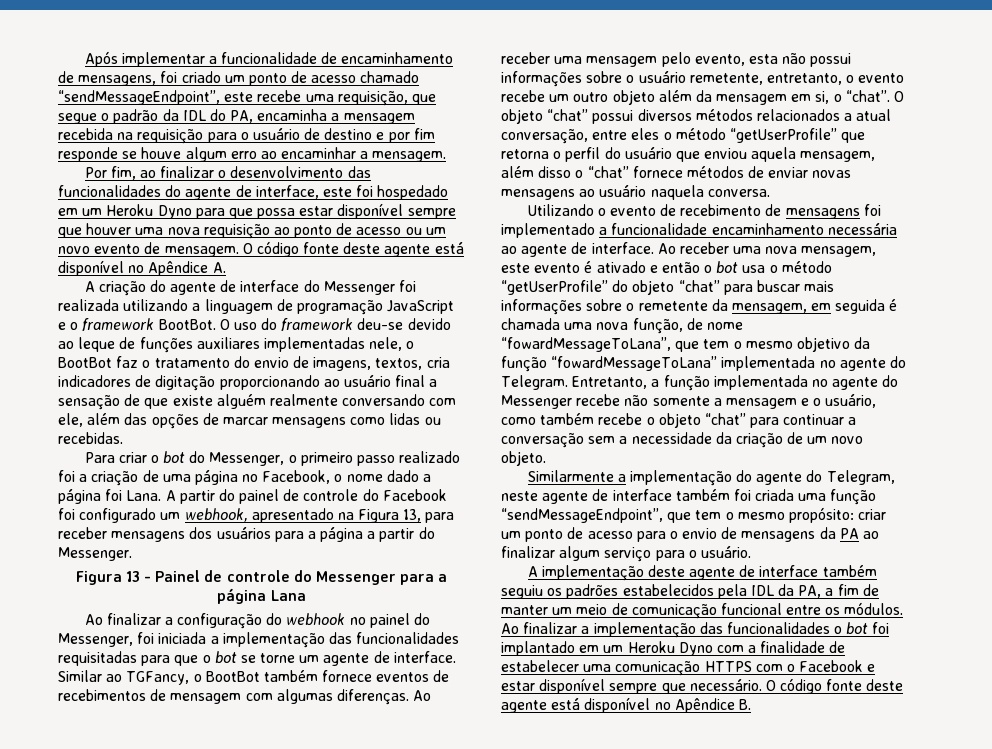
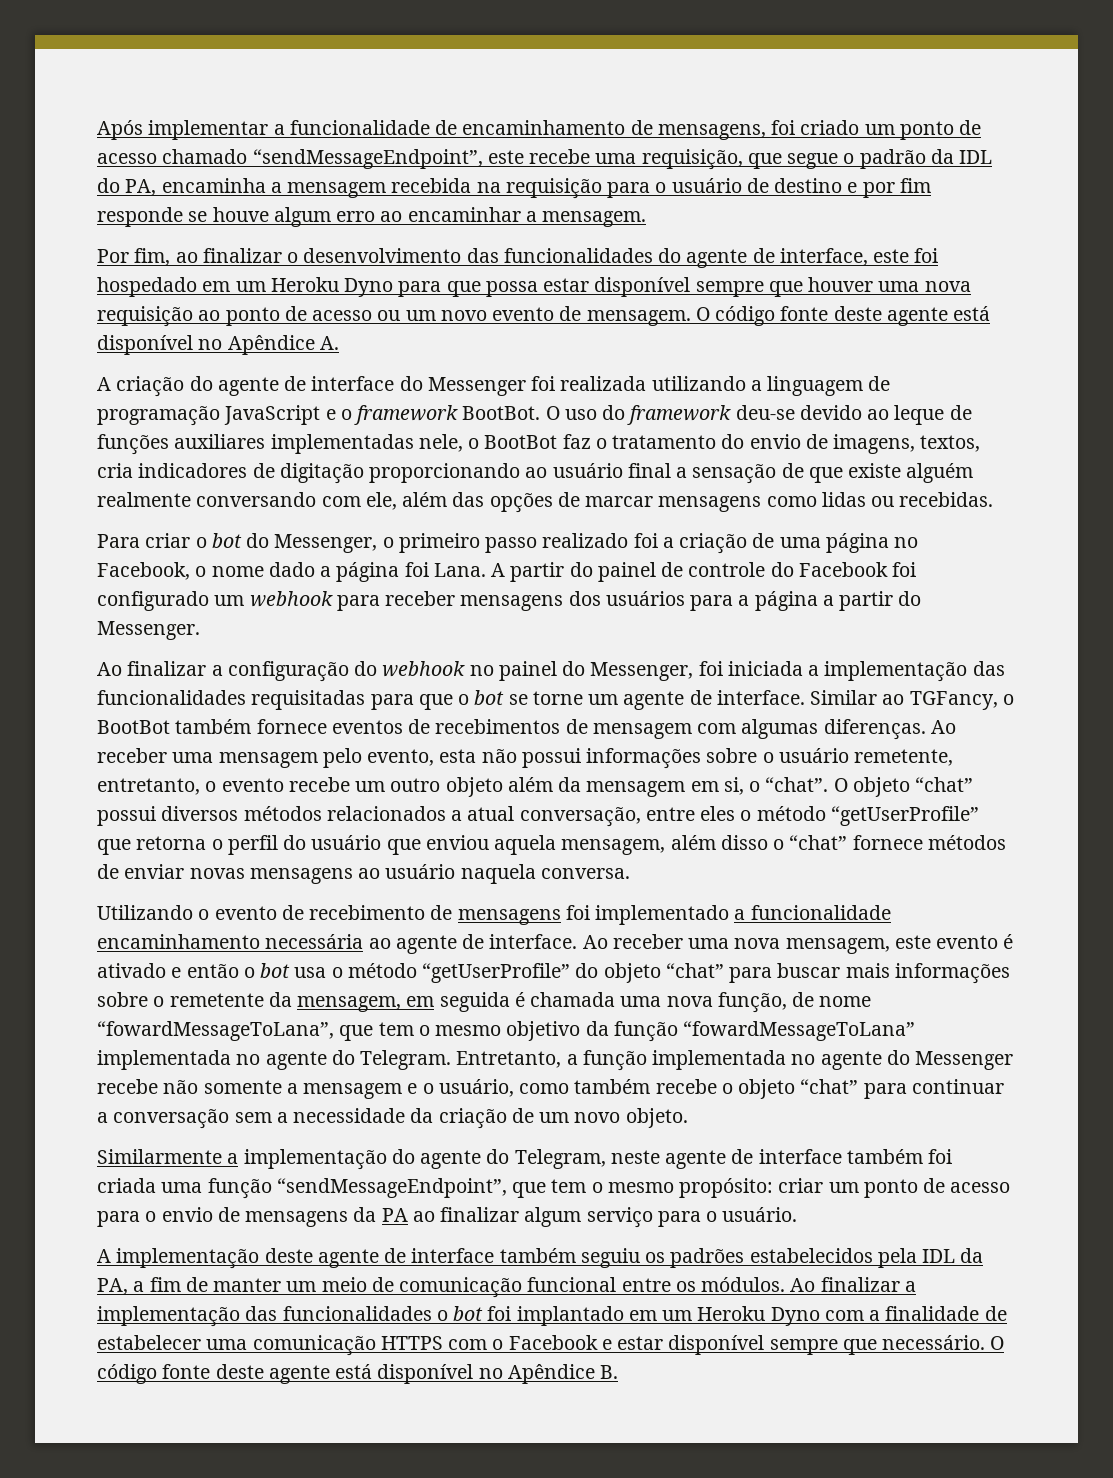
- A partir do painel de controle do Facebook foi configurado um webhook, apresentado na Figura 13, para receber mensagens dos usuários para a página a partir do Messenger.
+ A partir do painel de controle do Facebook foi configurado um webhook para receber mensagens dos usuários para a página a partir do Messenger.
- Figura 13 - Painel de controle do Messenger para a página Lana

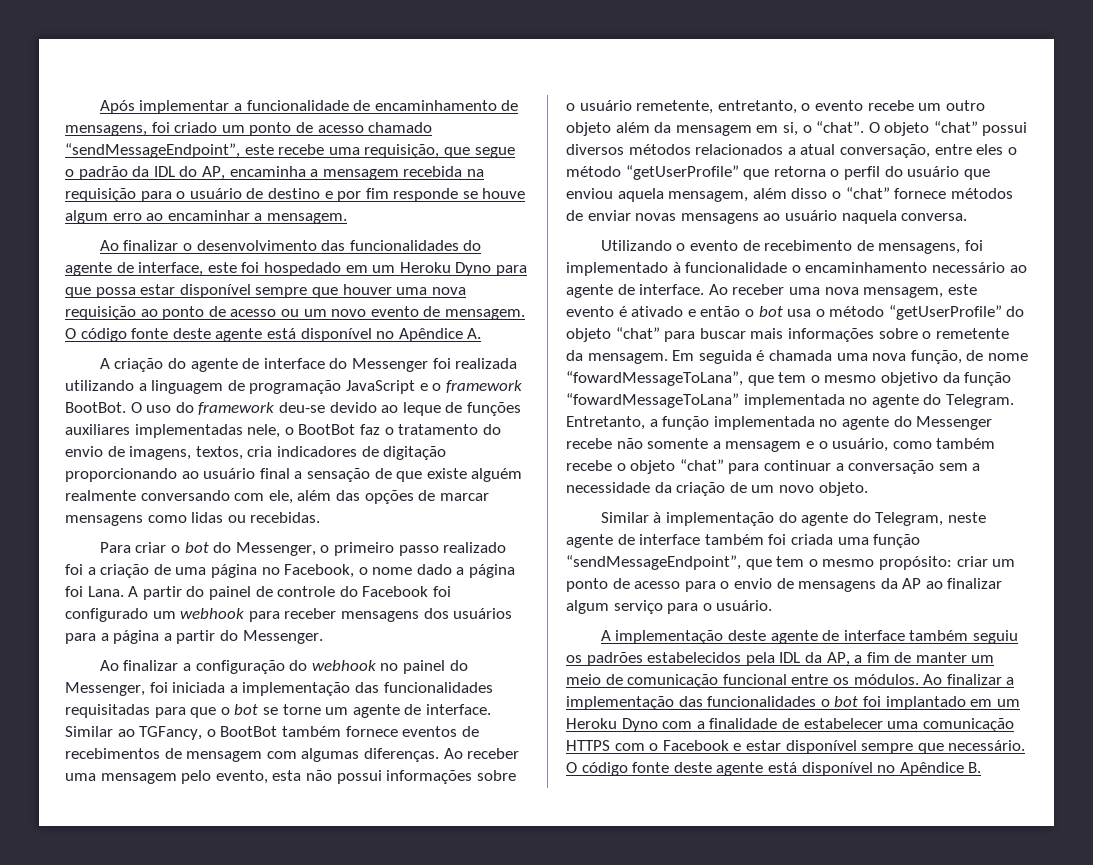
- Após implementar a funcionalidade de encaminhamento de mensagens, foi criado um ponto de acesso chamado “sendMessageEndpoint”, este recebe uma requisição, que segue o padrão da IDL do PA, encaminha a mensagem recebida na requisição para o usuário de destino e por fim responde se houve algum erro ao encaminhar a mensagem.
+ Após implementar a funcionalidade de encaminhamento de mensagens, foi criado um ponto de acesso chamado “sendMessageEndpoint”, este recebe uma requisição, que segue o padrão da IDL do AP, encaminha a mensagem recebida na requisição para o usuário de destino e por fim responde se houve algum erro ao encaminhar a mensagem.
- Por fim, ao finalizar o desenvolvimento das funcionalidades do agente de interface, este foi hospedado em um Heroku Dyno para que possa estar disponível sempre que houver uma nova requisição ao ponto de acesso ou um novo evento de mensagem.
+ Ao finalizar o desenvolvimento das funcionalidades do agente de interface, este foi hospedado em um Heroku Dyno para que possa estar disponível sempre que houver uma nova requisição ao ponto de acesso ou um novo evento de mensagem.
- Utilizando o evento de recebimento de mensagens foi implementado a funcionalidade encaminhamento necessária ao agente de interface.
+ Utilizando o evento de recebimento de mensagens, foi implementado à funcionalidade o encaminhamento necessário ao agente de interface.
- Ao receber uma nova mensagem, este evento é ativado e então o bot usa o método “getUserProfile” do objeto “chat” para buscar mais informações sobre o remetente da mensagem, em seguida é chamada uma nova função, de nome “fowardMessageToLana”, que tem o mesmo objetivo da função “fowardMessageToLana” implementada no agente do Telegram.
+ Ao receber uma nova mensagem, este evento é ativado e então o bot usa o método “getUserProfile” do objeto “chat” para buscar mais informações sobre o remetente da mensagem. Em seguida é chamada uma nova função, de nome “fowardMessageToLana”, que tem o mesmo objetivo da função “fowardMessageToLana” implementada no agente do Telegram.
- Similarmente a implementação do agente do Telegram, neste agente de interface também foi criada uma função “sendMessageEndpoint”, que tem o mesmo propósito: criar um ponto de acesso para o envio de mensagens da PA ao finalizar algum serviço para o usuário.
+ Similar à implementação do agente do Telegram, neste agente de interface também foi criada uma função “sendMessageEndpoint”, que tem o mesmo propósito: criar um ponto de acesso para o envio de mensagens da AP ao finalizar algum serviço para o usuário.
- A implementação deste agente de interface também seguiu os padrões estabelecidos pela IDL da PA, a fim de manter um meio de comunicação funcional entre os módulos.
+ A implementação deste agente de interface também seguiu os padrões estabelecidos pela IDL da AP, a fim de manter um meio de comunicação funcional entre os módulos.

